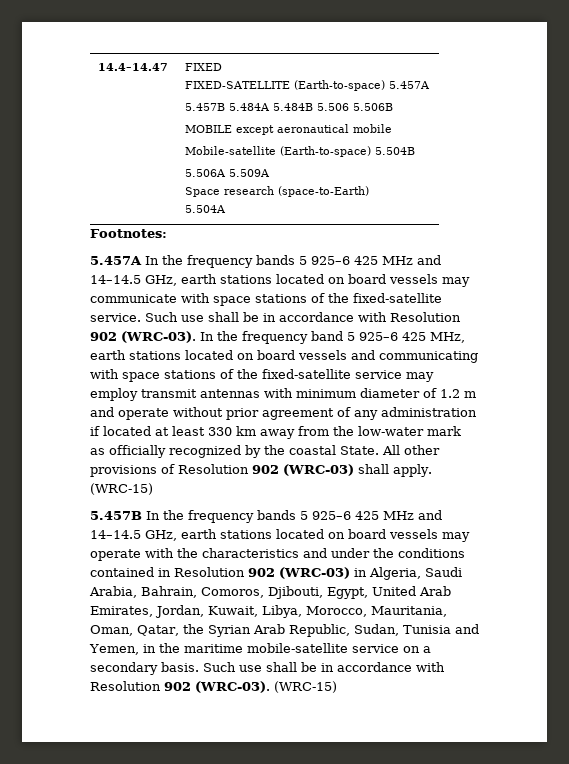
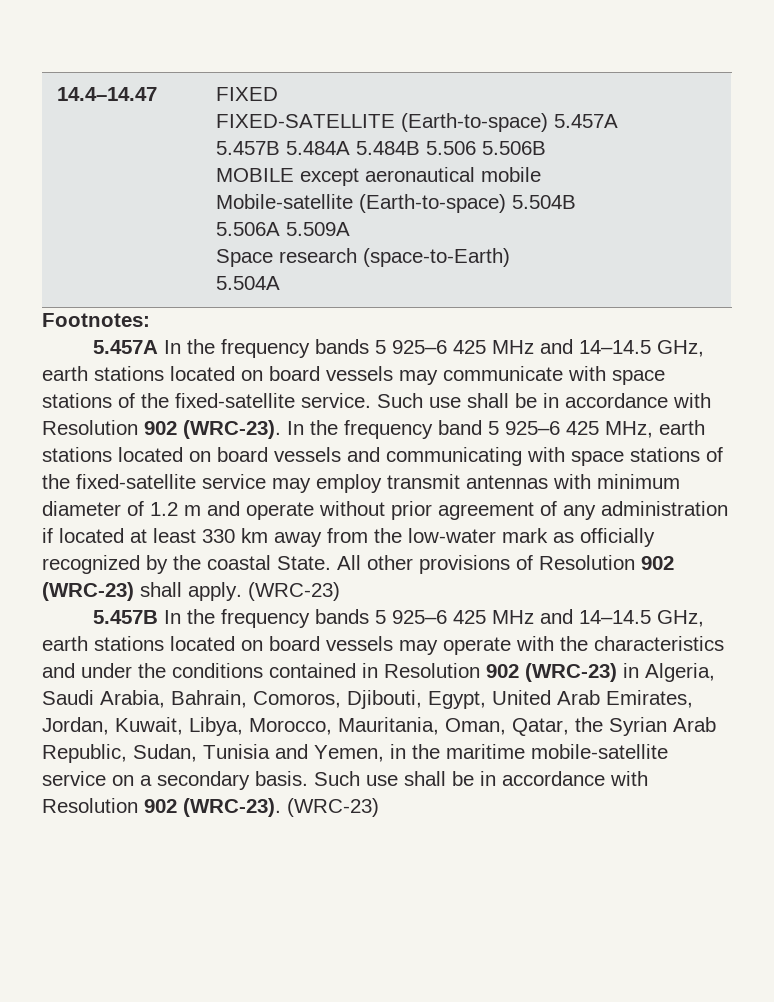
- 5.457A In the frequency bands 5 925–6 425 MHz and 14–14.5 GHz, earth stations located on board vessels may communicate with space stations of the fixed-satellite service. Such use shall be in accordance with Resolution 902 (WRC-03).
+ 5.457A In the frequency bands 5 925–6 425 MHz and 14–14.5 GHz, earth stations located on board vessels may communicate with space stations of the fixed-satellite service. Such use shall be in accordance with Resolution 902 (WRC-23).
- All other provisions of Resolution 902 (WRC-03) shall apply. (WRC-15)
+ All other provisions of Resolution 902 (WRC-23) shall apply. (WRC-23)
- 5.457B In the frequency bands 5 925–6 425 MHz and 14–14.5 GHz, earth stations located on board vessels may operate with the characteristics and under the conditions contained in Resolution 902 (WRC-03) in Algeria, Saudi Arabia, Bahrain, Comoros, Djibouti, Egypt, United Arab Emirates, Jordan, Kuwait, Libya, Morocco, Mauritania, Oman, Qatar, the Syrian Arab Republic, Sudan, Tunisia and Yemen, in the maritime mobile-satellite service on a secondary basis.
+ 5.457B In the frequency bands 5 925–6 425 MHz and 14–14.5 GHz, earth stations located on board vessels may operate with the characteristics and under the conditions contained in Resolution 902 (WRC-23) in Algeria, Saudi Arabia, Bahrain, Comoros, Djibouti, Egypt, United Arab Emirates, Jordan, Kuwait, Libya, Morocco, Mauritania, Oman, Qatar, the Syrian Arab Republic, Sudan, Tunisia and Yemen, in the maritime mobile-satellite service on a secondary basis.
- Such use shall be in accordance with Resolution 902 (WRC-03). (WRC-15)
+ Such use shall be in accordance with Resolution 902 (WRC-23). (WRC-23)

